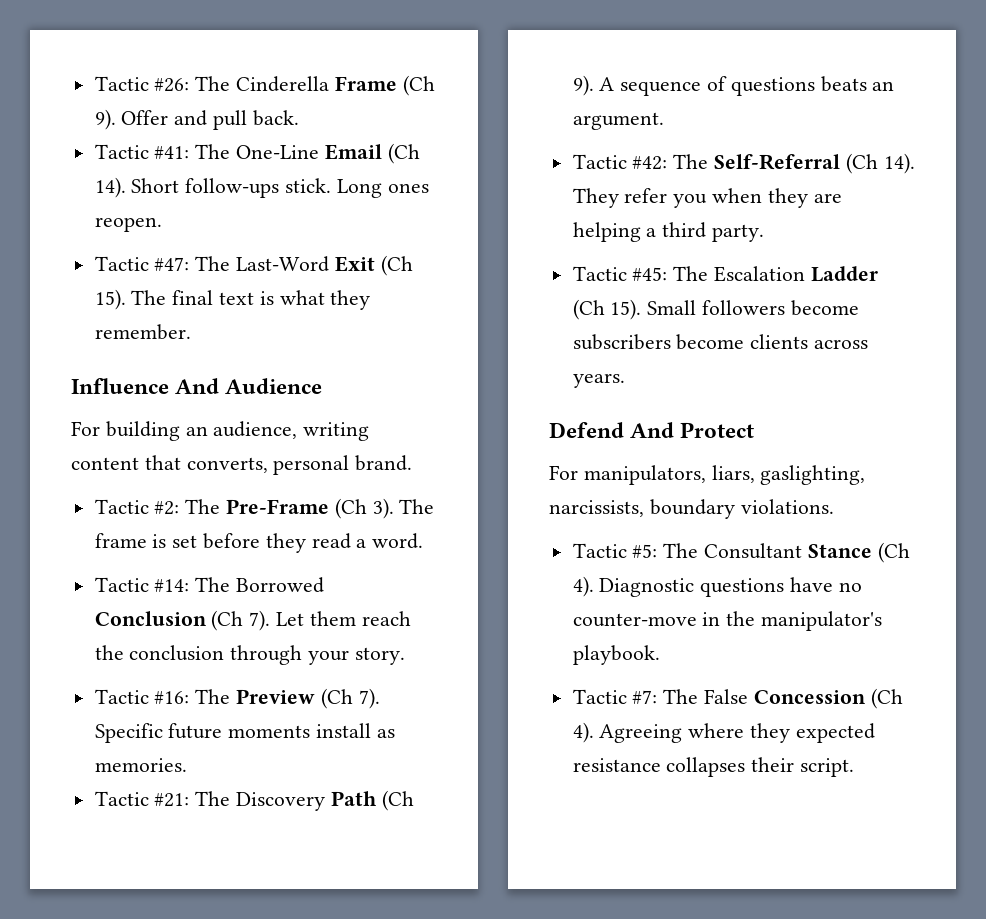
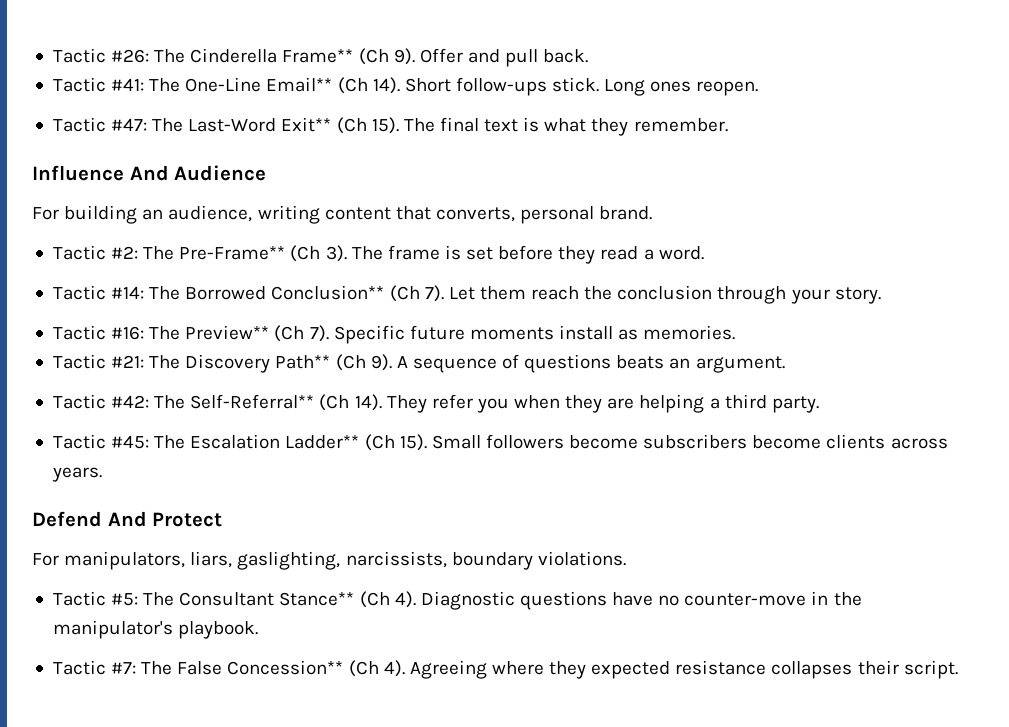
- Tactic #26: The Cinderella Frame (Ch 9).
+ Tactic #26: The Cinderella Frame** (Ch 9).
- Tactic #41: The One-Line Email (Ch 14).
+ Tactic #41: The One-Line Email** (Ch 14).
- Tactic #47: The Last-Word Exit (Ch 15).
+ Tactic #47: The Last-Word Exit** (Ch 15).
- Tactic #2: The Pre-Frame (Ch 3).
+ Tactic #2: The Pre-Frame** (Ch 3).
- Tactic #14: The Borrowed Conclusion (Ch 7).
+ Tactic #14: The Borrowed Conclusion** (Ch 7).
- Tactic #16: The Preview (Ch 7).
+ Tactic #16: The Preview** (Ch 7).
- Tactic #21: The Discovery Path (Ch 9).
+ Tactic #21: The Discovery Path** (Ch 9).
- Tactic #42: The Self-Referral (Ch 14).
+ Tactic #42: The Self-Referral** (Ch 14).
- Tactic #45: The Escalation Ladder (Ch 15).
+ Tactic #45: The Escalation Ladder** (Ch 15).
- Tactic #5: The Consultant Stance (Ch 4).
+ Tactic #5: The Consultant Stance** (Ch 4).
- Tactic #7: The False Concession (Ch 4).
+ Tactic #7: The False Concession** (Ch 4).

